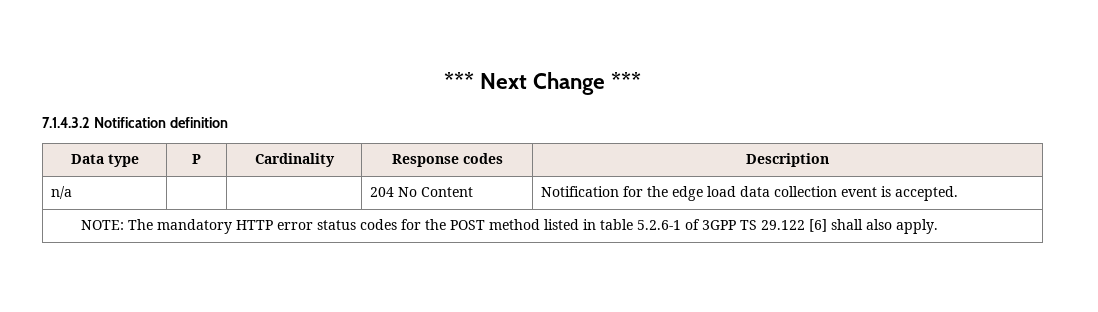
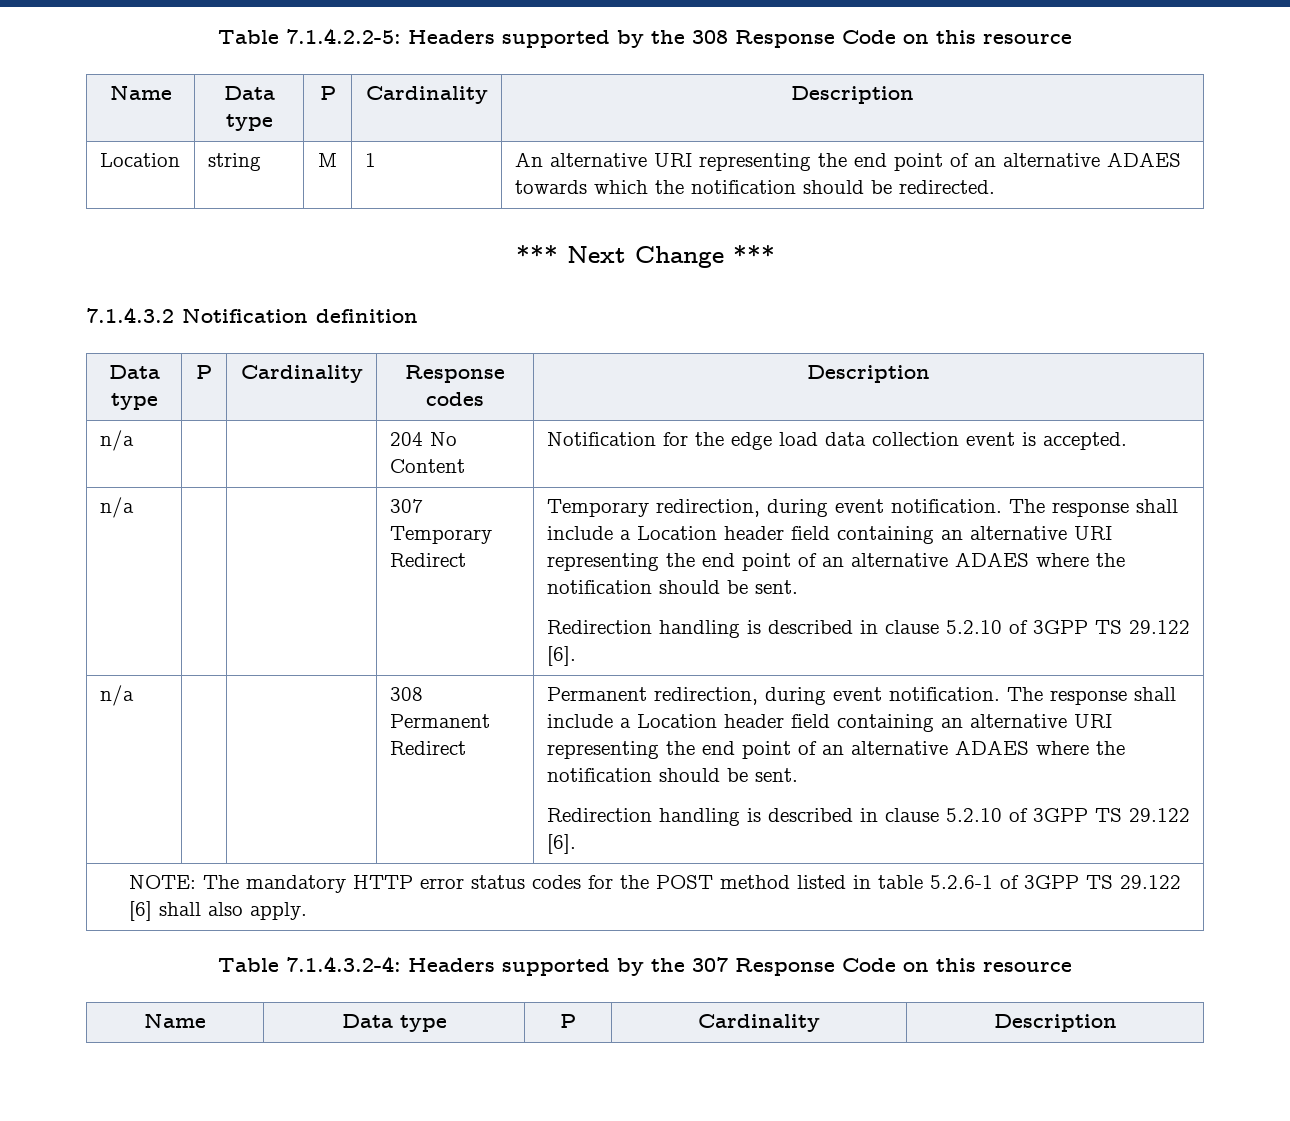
+ Table 7.1.4.2.2-5: Headers supported by the 308 Response Code on this resource
+ Name | Data type | P | Cardinality | Description
+ Location | string | M | 1 | An alternative URI representing the end point of an alternative ADAES towards which the notification should be redirected.
+ n/a | | | 307 Temporary Redirect | Temporary redirection, during event notification. The response shall include a Location header field containing an alternative URI representing the end point of an alternative ADAES where the notification should be sent.
+ Redirection handling is described in clause 5.2.10 of 3GPP TS 29.122 [6].
+ n/a | | | 308 Permanent Redirect | Permanent redirection, during event notification. The response shall include a Location header field containing an alternative URI representing the end point of an alternative ADAES where the notification should be sent.
+ Redirection handling is described in clause 5.2.10 of 3GPP TS 29.122 [6].
+ Table 7.1.4.3.2-4: Headers supported by the 307 Response Code on this resource
+ Name | Data type | P | Cardinality | Description

